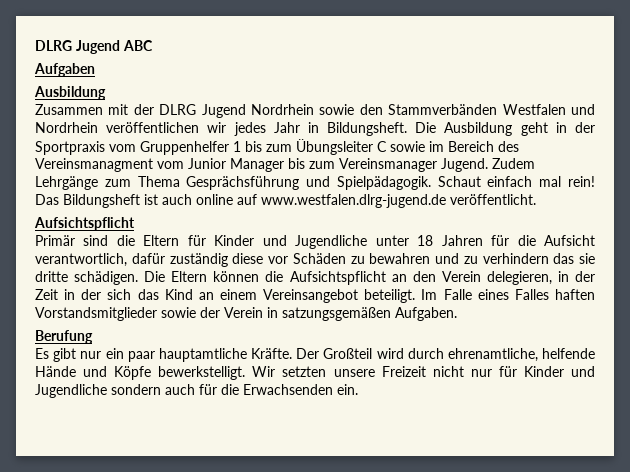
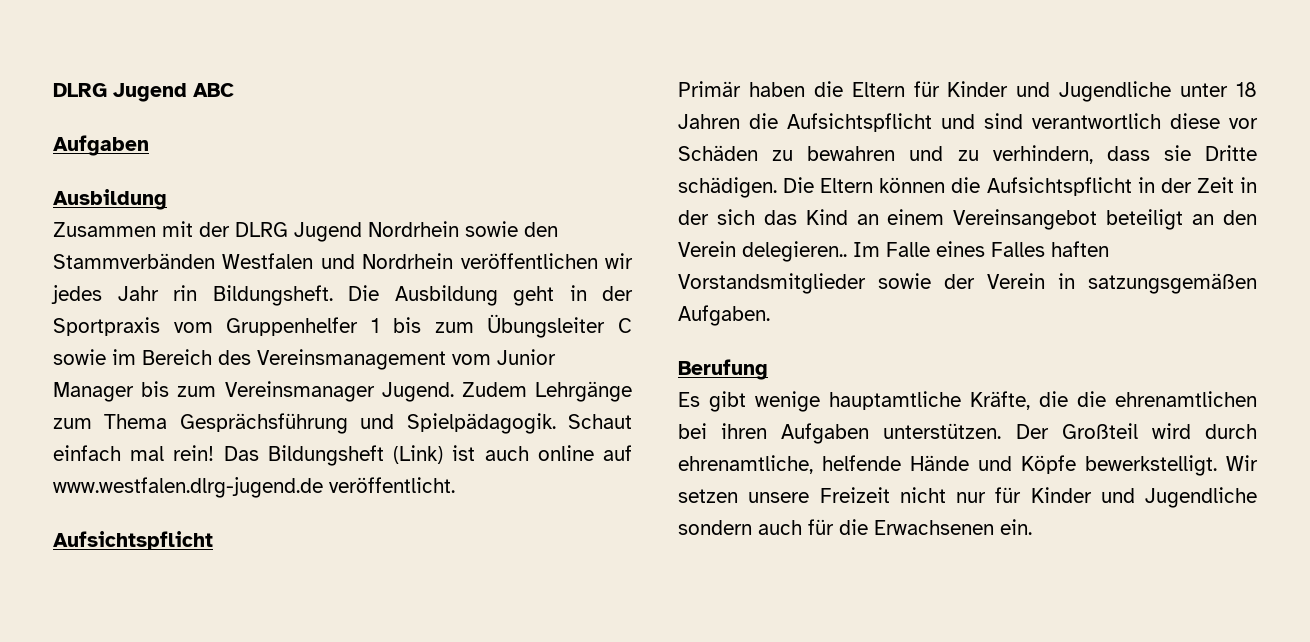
- Zusammen mit der DLRG Jugend Nordrhein sowie den Stammverbänden Westfalen und Nordrhein veröffentlichen wir jedes Jahr in Bildungsheft.
+ Zusammen mit der DLRG Jugend Nordrhein sowie den Stammverbänden Westfalen und Nordrhein veröffentlichen wir jedes Jahr rin Bildungsheft.
- Die Ausbildung geht in der Sportpraxis vom Gruppenhelfer 1 bis zum Übungsleiter C sowie im Bereich des Vereinsmanagment vom Junior Manager bis zum Vereinsmanager Jugend.
+ Die Ausbildung geht in der Sportpraxis vom Gruppenhelfer 1 bis zum Übungsleiter C sowie im Bereich des Vereinsmanagement vom Junior Manager bis zum Vereinsmanager Jugend.
- Das Bildungsheft ist auch online auf www.westfalen.dlrg-jugend.de veröffentlicht.
+ Das Bildungsheft (Link) ist auch online auf www.westfalen.dlrg-jugend.de veröffentlicht.
- Primär sind die Eltern für Kinder und Jugendliche unter 18 Jahren für die Aufsicht verantwortlich, dafür zuständig diese vor Schäden zu bewahren und zu verhindern das sie dritte schädigen.
+ Primär haben die Eltern für Kinder und Jugendliche unter 18 Jahren die Aufsichtspflicht und sind verantwortlich diese vor Schäden zu bewahren und zu verhindern, dass sie Dritte schädigen.
- Die Eltern können die Aufsichtspflicht an den Verein delegieren, in der Zeit in der sich das Kind an einem Vereinsangebot beteiligt.
+ Die Eltern können die Aufsichtspflicht in der Zeit in der sich das Kind an einem Vereinsangebot beteiligt an den Verein delegieren..
- Es gibt nur ein paar hauptamtliche Kräfte.
+ Es gibt wenige hauptamtliche Kräfte, die die ehrenamtlichen bei ihren Aufgaben unterstützen.
- Wir setzten unsere Freizeit nicht nur für Kinder und Jugendliche sondern auch für die Erwachsenden ein.
+ Wir setzen unsere Freizeit nicht nur für Kinder und Jugendliche sondern auch für die Erwachsenen ein.

